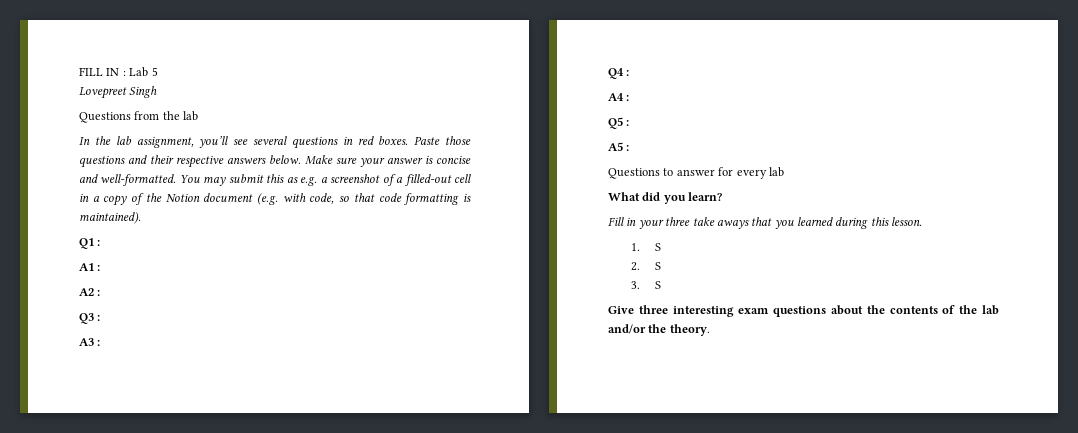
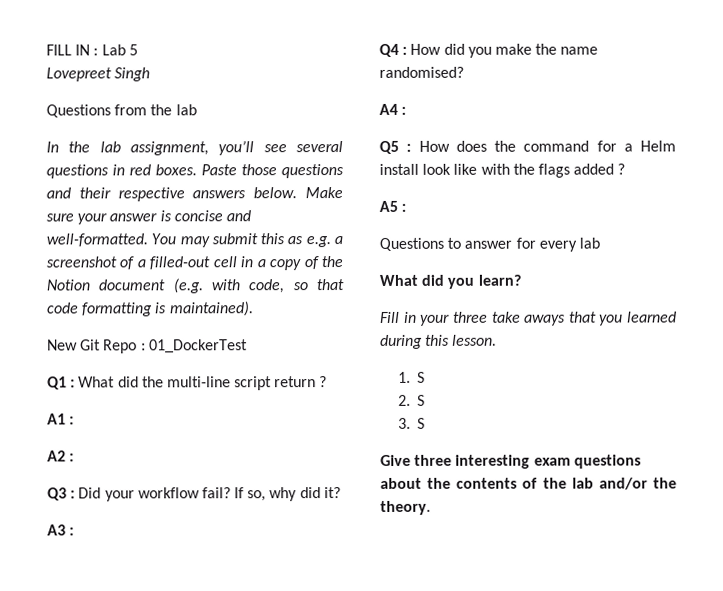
- Q1 :
+ New Git Repo : 01_DockerTest
+ Q1 : What did the multi-line script return ?
- Q3 :
+ Q3 : Did your workflow fail? If so, why did it?
  A3 :
- Q4 :
+ Q4 : How did you make the name randomised?
  A4 :
- Q5 :
+ Q5 : How does the command for a Helm install look like with the flags added ?

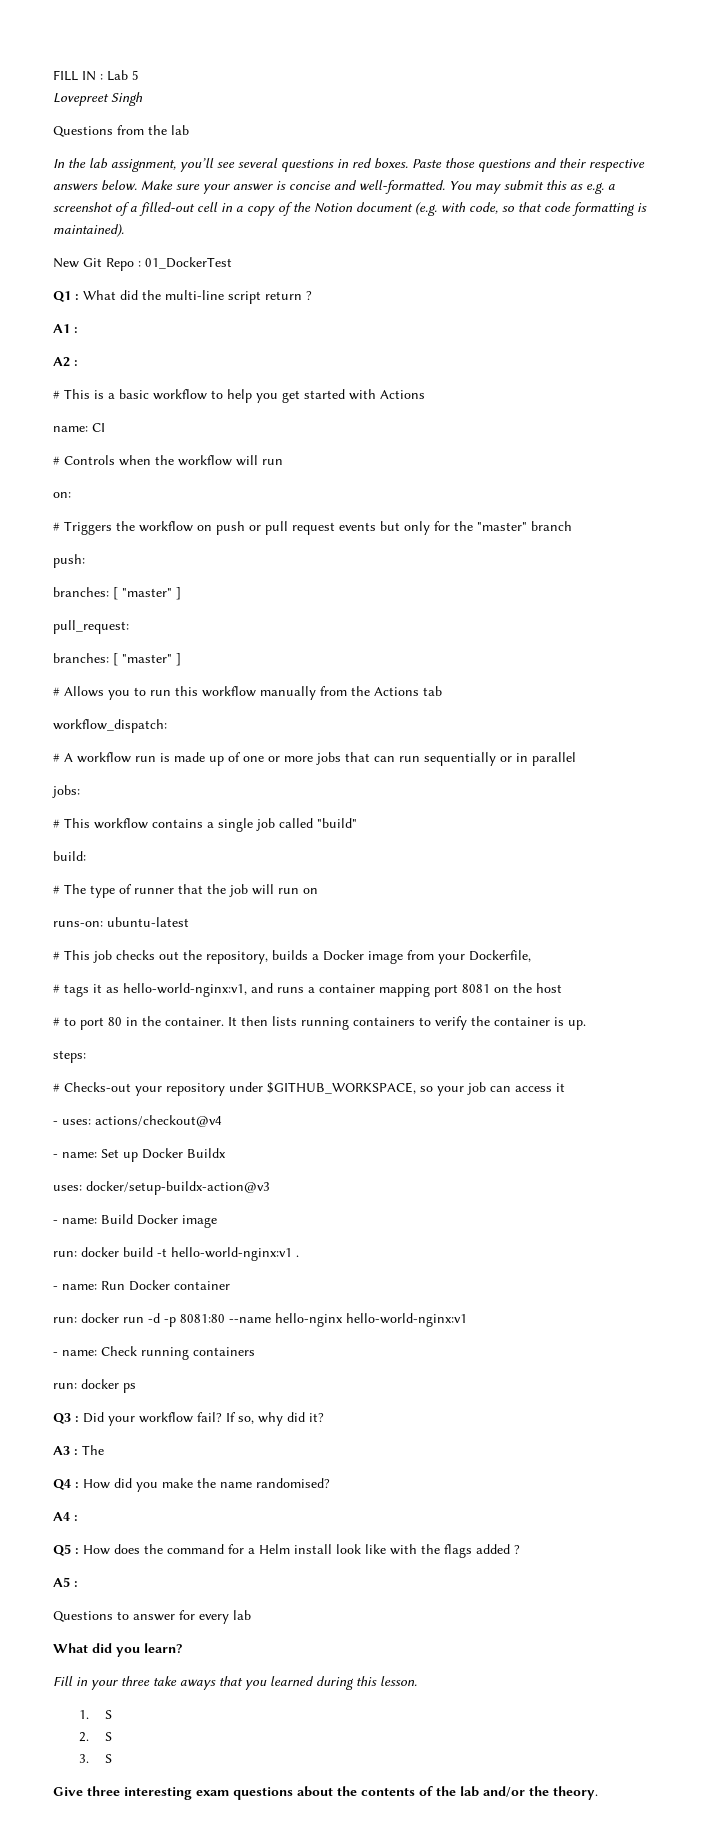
+ # This is a basic workflow to help you get started with Actions
+ name: CI
+ # Controls when the workflow will run
+ on:
+ # Triggers the workflow on push or pull request events but only for the "master" branch
+ push:
+ branches: [ "master" ]
+ pull_request:
+ branches: [ "master" ]
+ # Allows you to run this workflow manually from the Actions tab
+ workflow_dispatch:
+ # A workflow run is made up of one or more jobs that can run sequentially or in parallel
+ jobs:
+ # This workflow contains a single job called "build"
+ build:
+ # The type of runner that the job will run on
+ runs-on: ubuntu-latest
+ # This job checks out the repository, builds a Docker image from your Dockerfile,
+ # tags it as hello-world-nginx:v1, and runs a container mapping port 8081 on the host
+ # to port 80 in the container. It then lists running containers to verify the container is up.
+ steps:
+ # Checks-out your repository under $GITHUB_WORKSPACE, so your job can access it
+ - uses: actions/checkout@v4
+ - name: Set up Docker Buildx
+ uses: docker/setup-buildx-action@v3
+ - name: Build Docker image
+ run: docker build -t hello-world-nginx:v1 .
+ - name: Run Docker container
+ run: docker run -d -p 8081:80 --name hello-nginx hello-world-nginx:v1
+ - name: Check running containers
+ run: docker ps
- A3 :
+ A3 : The

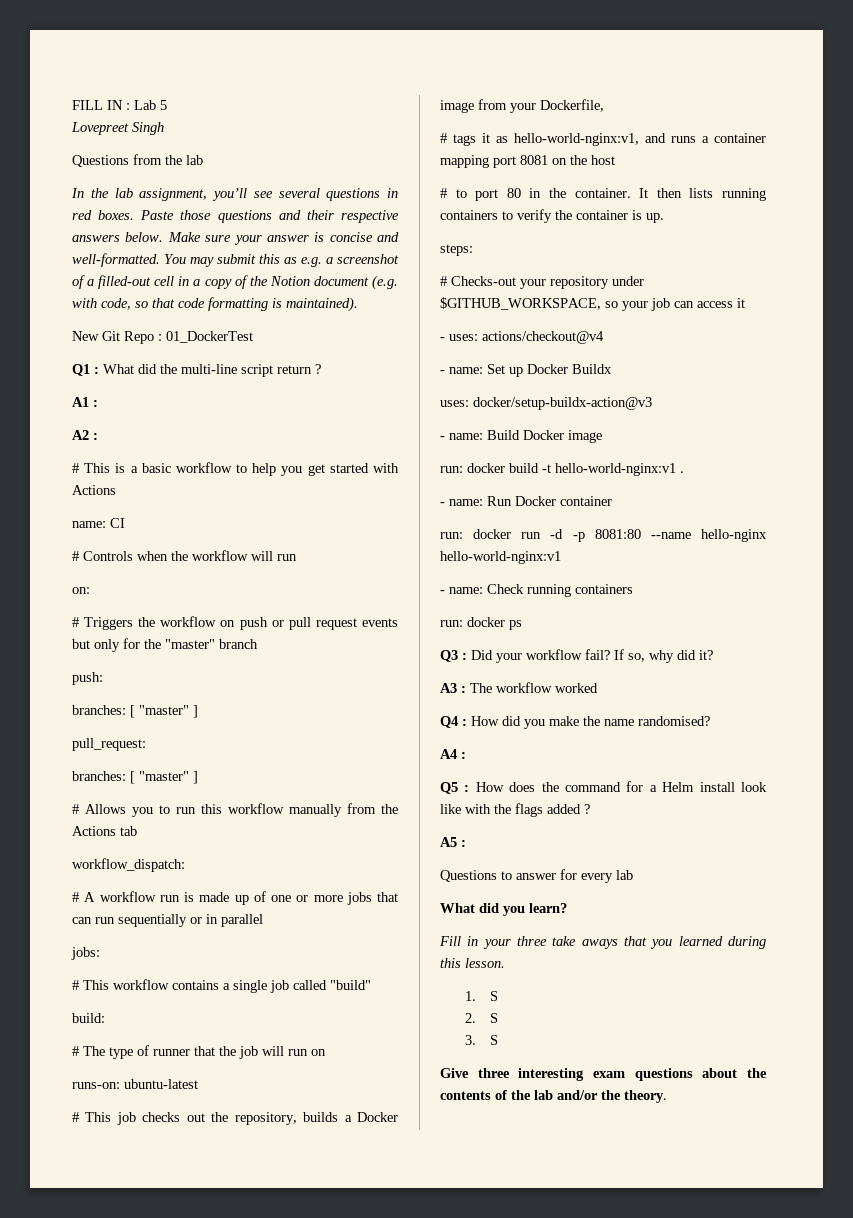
- A3 : The
+ A3 : The workflow worked

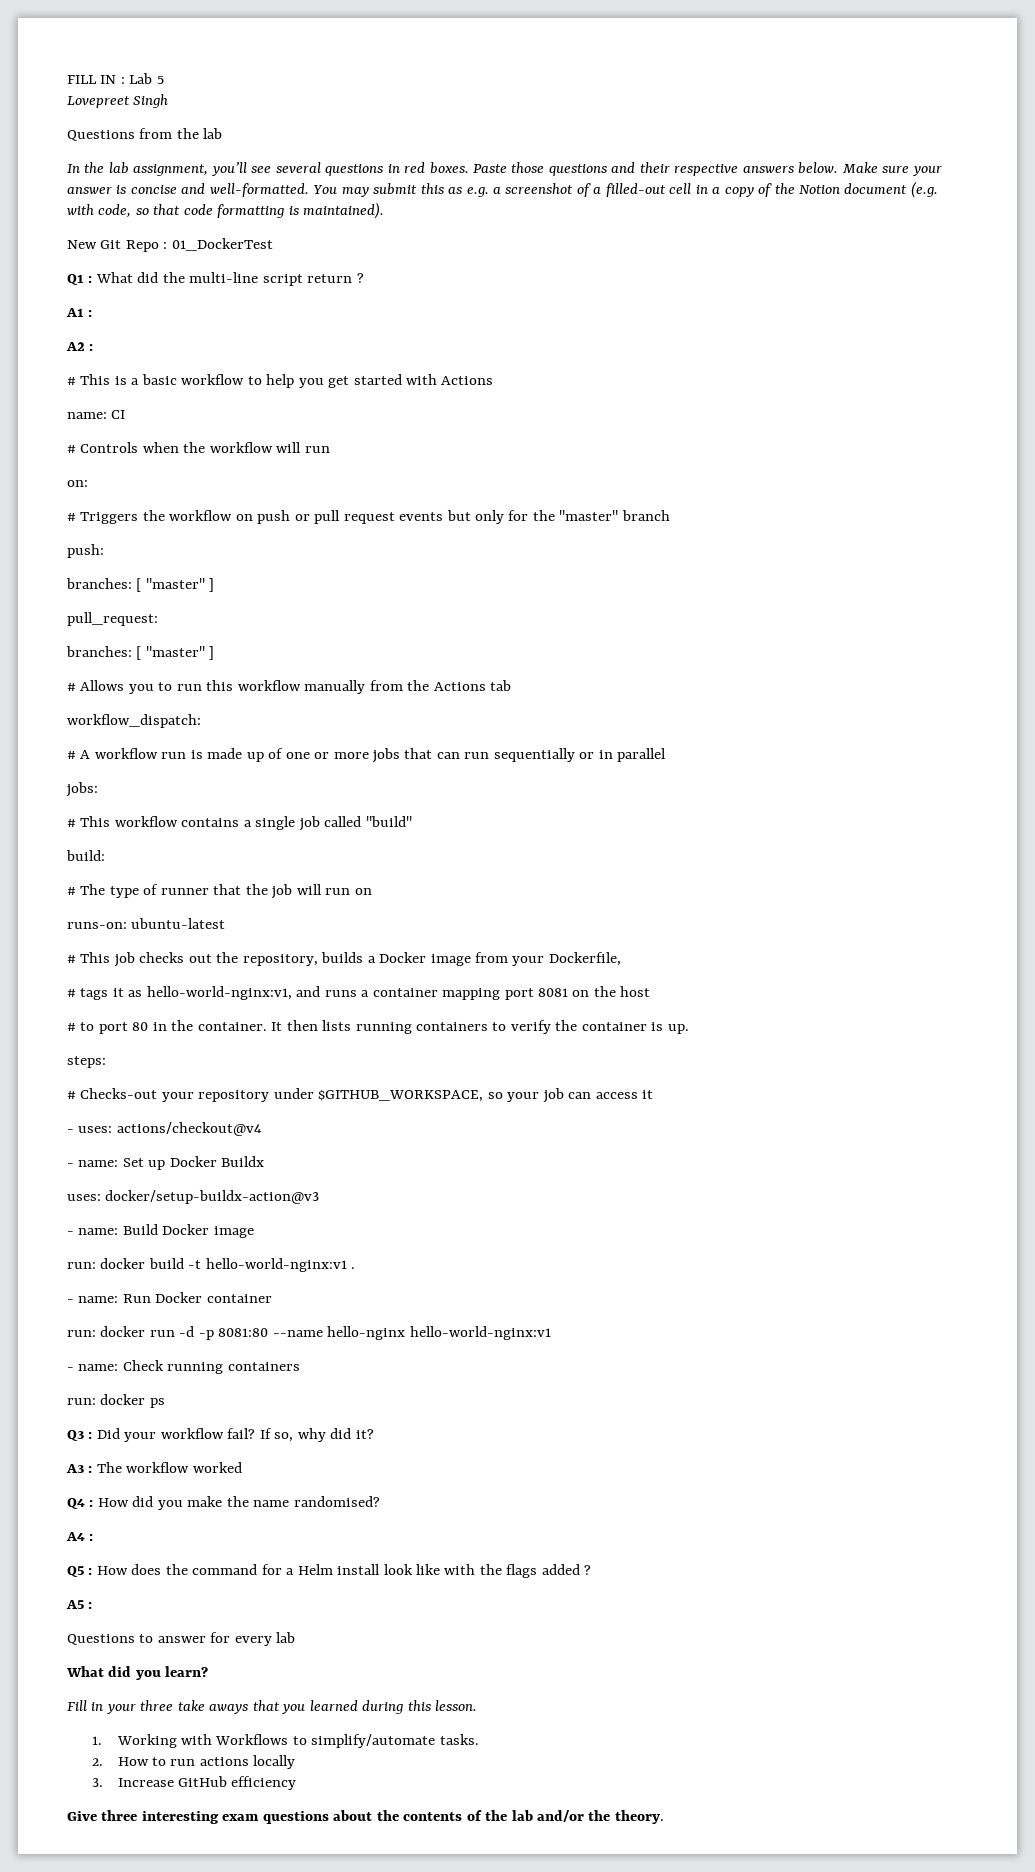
- 1. S
- 2. S
- 3. S
+ 1. Working with Workflows to simplify/automate tasks.
+ 2. How to run actions locally
+ 3. Increase GitHub efficiency

